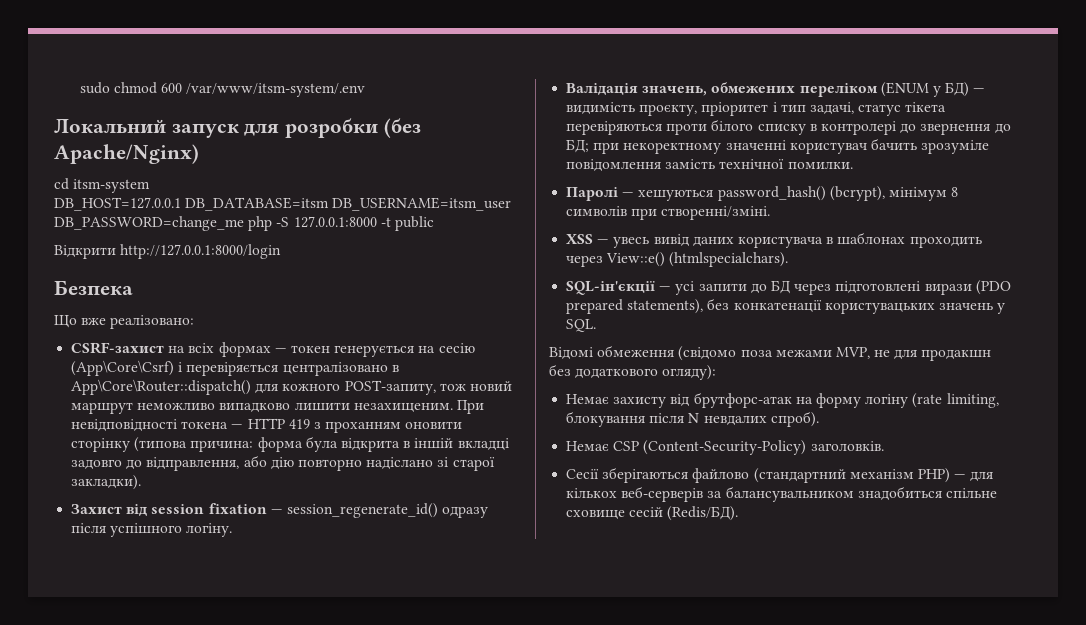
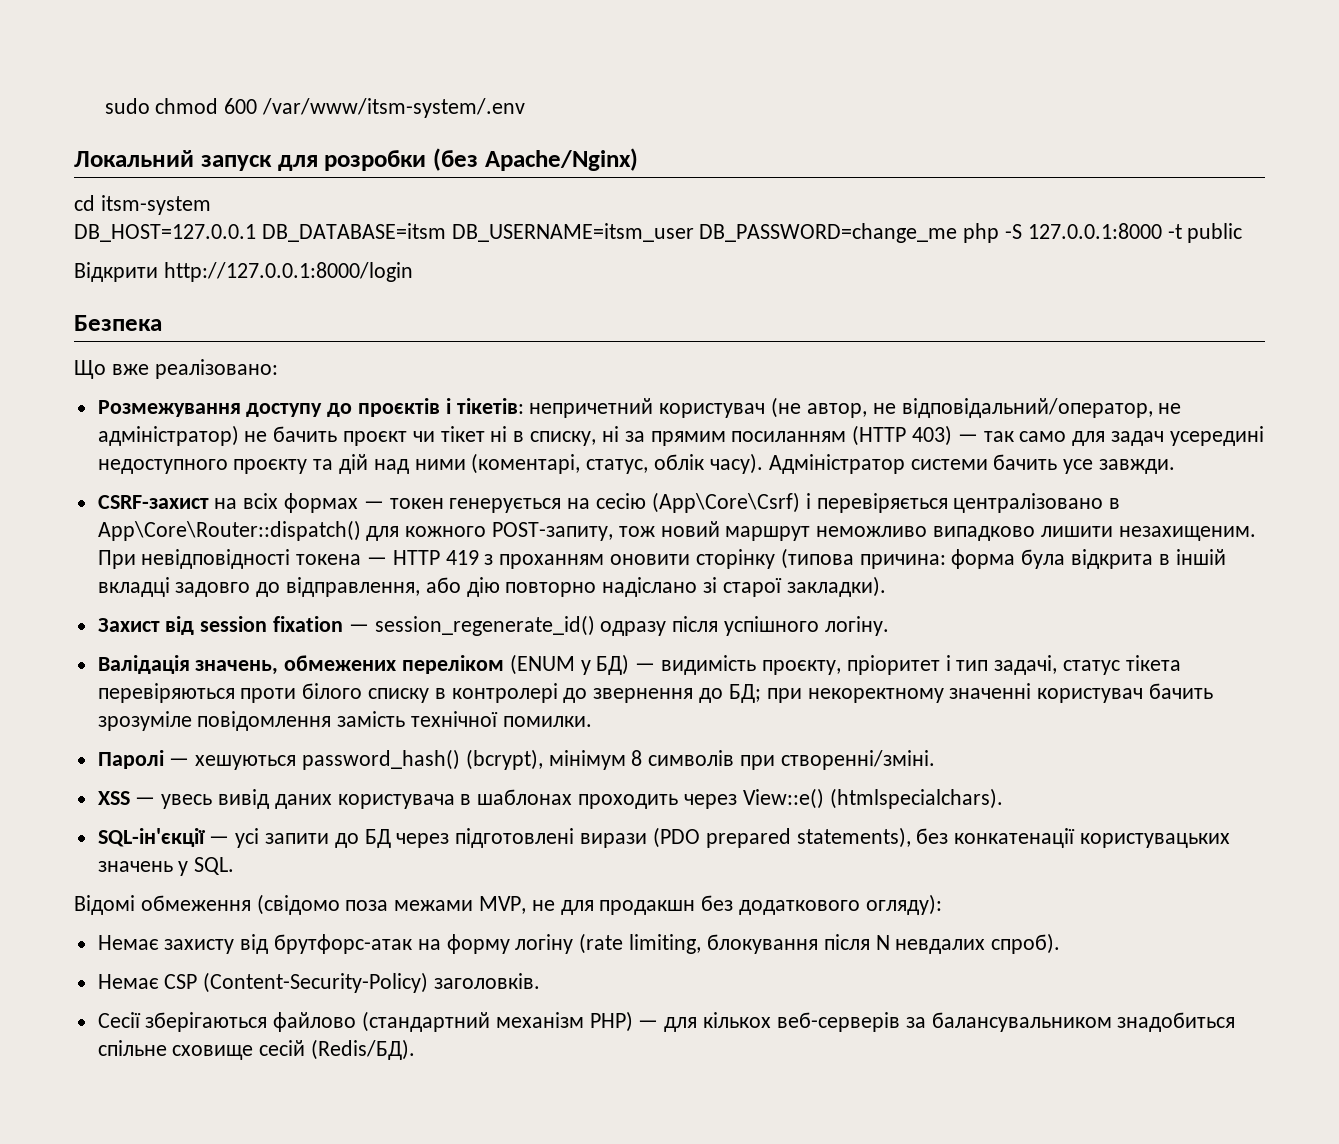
+ Розмежування доступу до проєктів і тікетів: непричетний користувач (не автор, не відповідальний/оператор, не адміністратор) не бачить проєкт чи тікет ні в списку, ні за прямим посиланням (HTTP 403) — так само для задач усередині недоступного проєкту та дій над ними (коментарі, статус, облік часу). Адміністратор системи бачить усе завжди.

